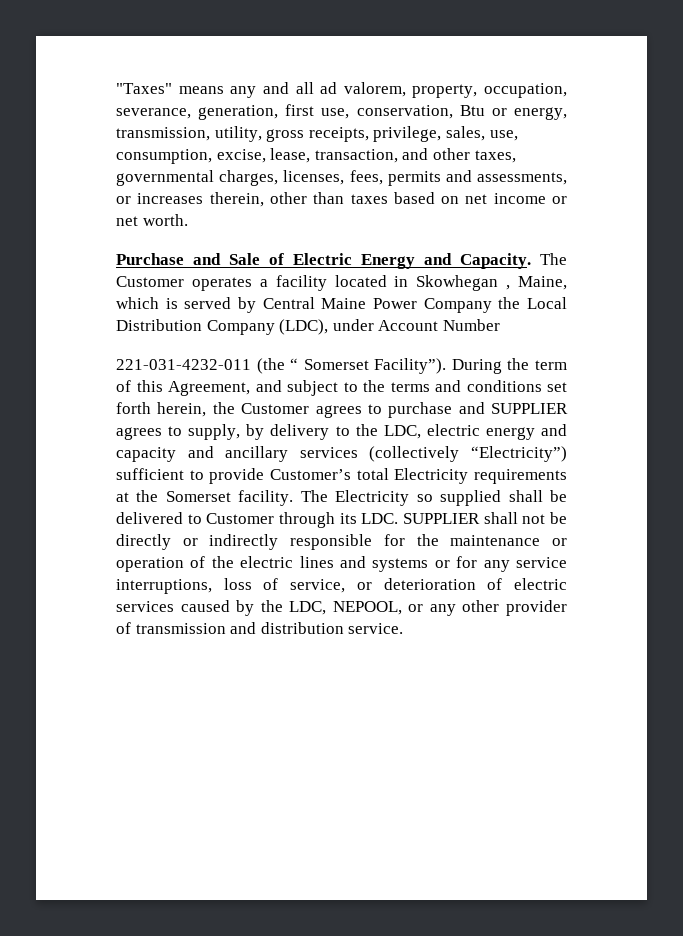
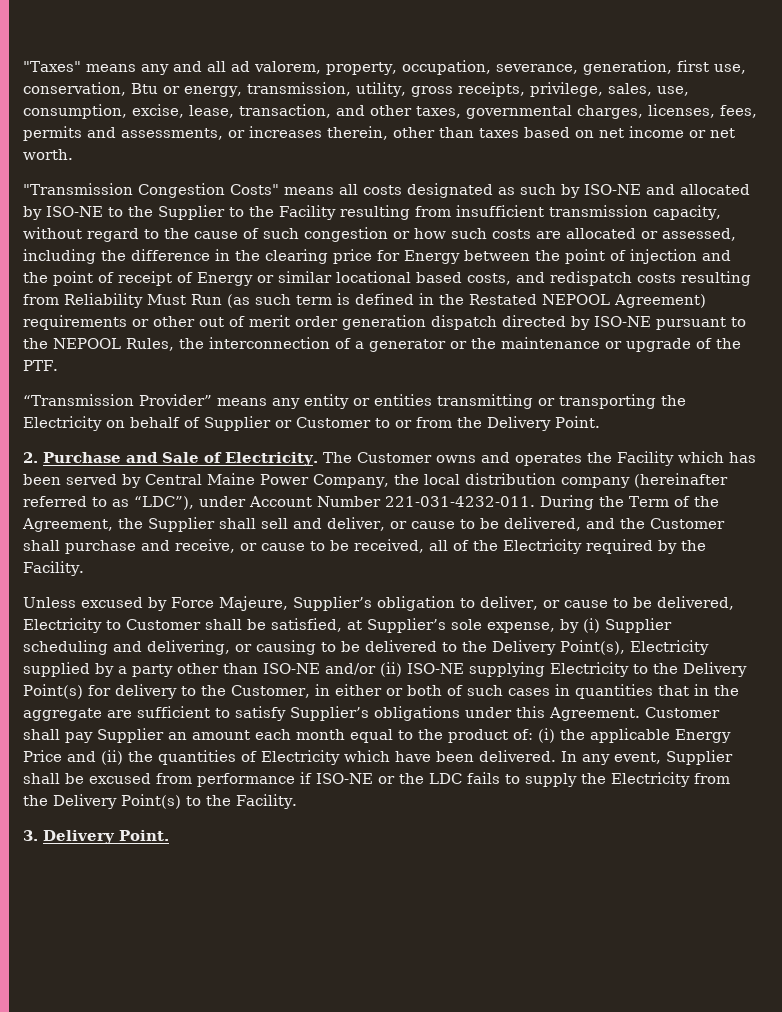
- Purchase and Sale of Electric Energy and Capacity. The Customer operates a facility located in Skowhegan , Maine, which is served by Central Maine Power Company the Local Distribution Company (LDC), under Account Number
- 221-031-4232-011 (the “ Somerset Facility”). During the term of this Agreement, and subject to the terms and conditions set forth herein, the Customer agrees to purchase and SUPPLIER agrees to supply, by delivery to the LDC, electric energy and capacity and ancillary services (collectively “Electricity”) sufficient to provide Customer’s total Electricity requirements at the Somerset facility. The Electricity so supplied shall be delivered to Customer through its LDC. SUPPLIER shall not be directly or indirectly responsible for the maintenance or operation of the electric lines and systems or for any service interruptions, loss of service, or deterioration of electric services caused by the LDC, NEPOOL, or any other provider of transmission and distribution service.
+ "Transmission Congestion Costs" means all costs designated as such by ISO-NE and allocated by ISO-NE to the Supplier to the Facility resulting from insufficient transmission capacity, without regard to the cause of such congestion or how such costs are allocated or assessed, including the difference in the clearing price for Energy between the point of injection and the point of receipt of Energy or similar locational based costs, and redispatch costs resulting from Reliability Must Run (as such term is defined in the Restated NEPOOL Agreement) requirements or other out of merit order generation dispatch directed by ISO-NE pursuant to the NEPOOL Rules, the interconnection of a generator or the maintenance or upgrade of the PTF.
+ “Transmission Provider” means any entity or entities transmitting or transporting the Electricity on behalf of Supplier or Customer to or from the Delivery Point.
+ 2. Purchase and Sale of Electricity. The Customer owns and operates the Facility which has been served by Central Maine Power Company, the local distribution company (hereinafter referred to as “LDC”), under Account Number 221-031-4232-011. During the Term of the Agreement, the Supplier shall sell and deliver, or cause to be delivered, and the Customer shall purchase and receive, or cause to be received, all of the Electricity required by the Facility.
+ Unless excused by Force Majeure, Supplier’s obligation to deliver, or cause to be delivered, Electricity to Customer shall be satisfied, at Supplier’s sole expense, by (i) Supplier scheduling and delivering, or causing to be delivered to the Delivery Point(s), Electricity supplied by a party other than ISO-NE and/or (ii) ISO-NE supplying Electricity to the Delivery Point(s) for delivery to the Customer, in either or both of such cases in quantities that in the aggregate are sufficient to satisfy Supplier’s obligations under this Agreement. Customer shall pay Supplier an amount each month equal to the product of: (i) the applicable Energy Price and (ii) the quantities of Electricity which have been delivered. In any event, Supplier shall be excused from performance if ISO-NE or the LDC fails to supply the Electricity from the Delivery Point(s) to the Facility.
+ 3. Delivery Point.

